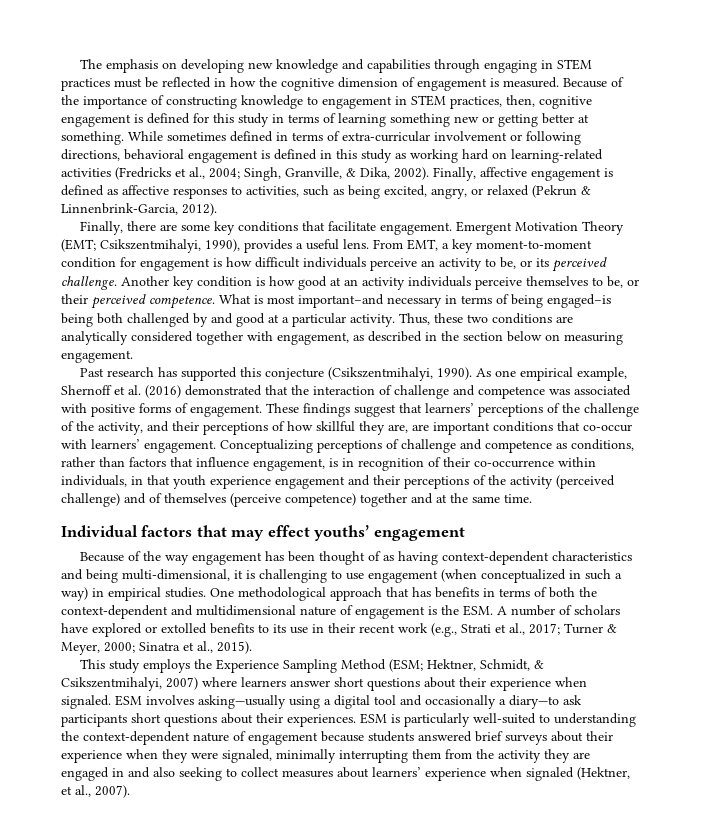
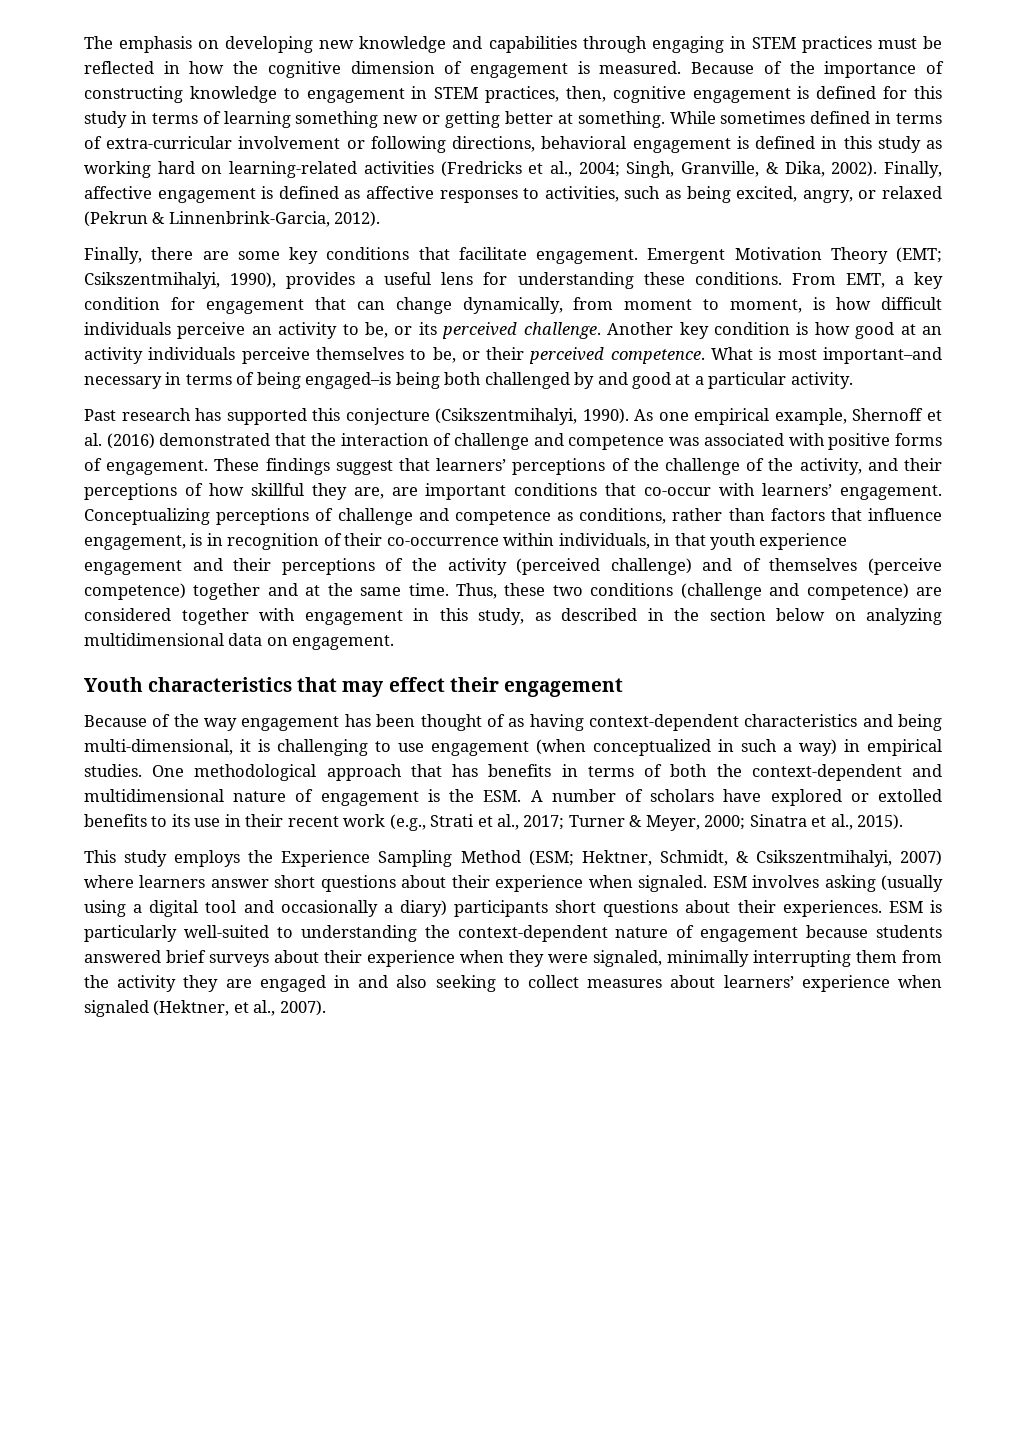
- Emergent Motivation Theory (EMT; Csikszentmihalyi, 1990), provides a useful lens.
+ Emergent Motivation Theory (EMT; Csikszentmihalyi, 1990), provides a useful lens for understanding these conditions.
- From EMT, a key moment-to-moment condition for engagement is how difficult individuals perceive an activity to be, or its perceived challenge.
+ From EMT, a key condition for engagement that can change dynamically, from moment to moment, is how difficult individuals perceive an activity to be, or its perceived challenge.
- Thus, these two conditions are analytically considered together with engagement, as described in the section below on measuring engagement.
- Conceptualizing perceptions of challenge and competence as conditions, rather than factors that influence engagement, is in recognition of their co-occurrence within individuals, in that youth experience engagement and their perceptions of the activity (perceived challenge) and of themselves (perceive competence) together and at the same time.
- Individual factors that may effect youths’ engagement
+ Conceptualizing perceptions of challenge and competence as conditions, rather than factors that influence engagement, is in recognition of their co-occurrence within individuals, in that youth experience engagement and their perceptions of the activity (perceived challenge) and of themselves (perceive competence) together and at the same time. Thus, these two conditions (challenge and competence) are considered together with engagement in this study, as described in the section below on analyzing multidimensional data on engagement.
+ Youth characteristics that may effect their engagement
- ESM involves asking—usually using a digital tool and occasionally a diary—to ask participants short questions about their experiences.
+ ESM involves asking (usually using a digital tool and occasionally a diary) participants short questions about their experiences.

